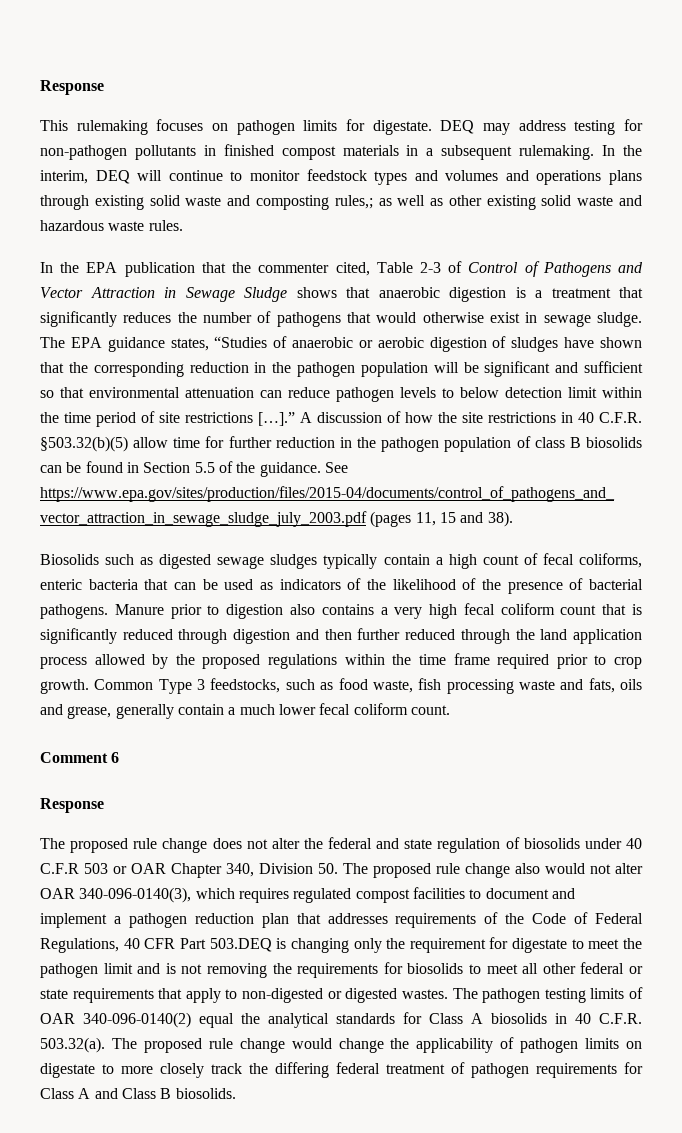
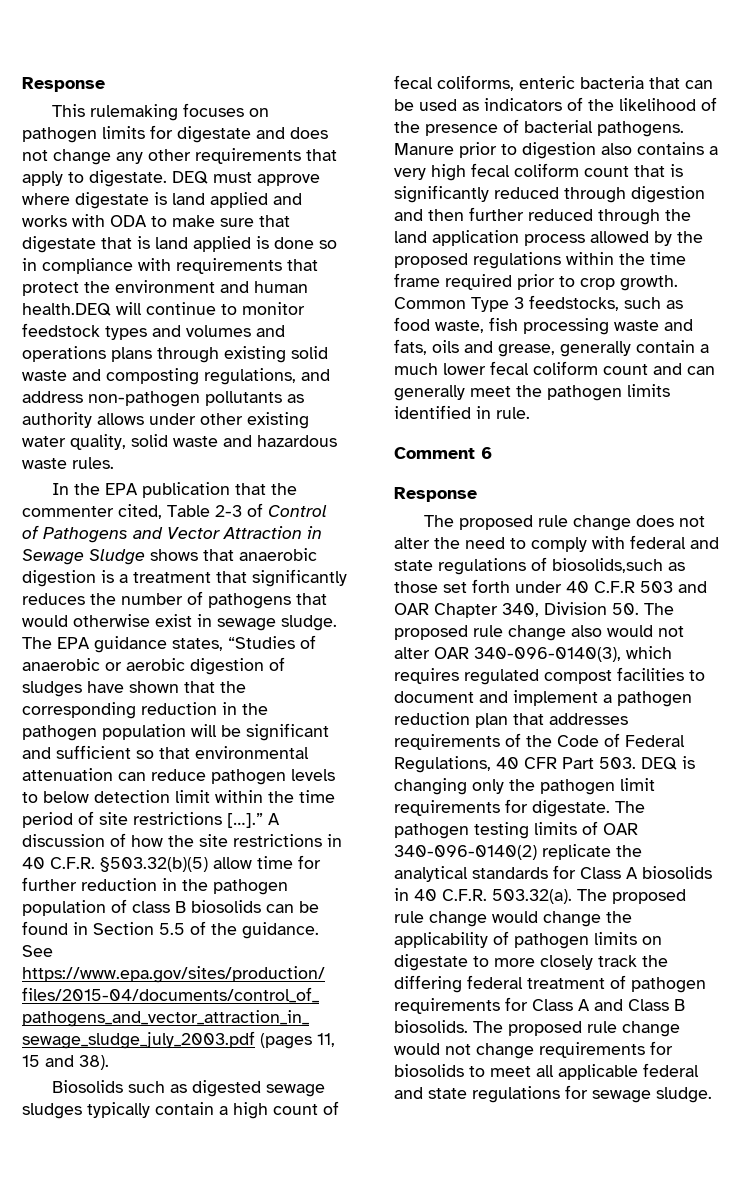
- This rulemaking focuses on pathogen limits for digestate. DEQ may address testing for non-pathogen pollutants in finished compost materials in a subsequent rulemaking. In the interim, DEQ will continue to monitor feedstock types and volumes and operations plans through existing solid waste and composting rules,; as well as other existing solid waste and hazardous waste rules.
+ This rulemaking focuses on pathogen limits for digestate and does not change any other requirements that apply to digestate. DEQ must approve where digestate is land applied and works with ODA to make sure that digestate that is land applied is done so in compliance with requirements that protect the environment and human health.DEQ will continue to monitor feedstock types and volumes and operations plans through existing solid waste and composting regulations, and address non-pathogen pollutants as authority allows under other existing water quality, solid waste and hazardous waste rules.
- Common Type 3 feedstocks, such as food waste, fish processing waste and fats, oils and grease, generally contain a much lower fecal coliform count.
+ Common Type 3 feedstocks, such as food waste, fish processing waste and fats, oils and grease, generally contain a much lower fecal coliform count and can generally meet the pathogen limits identified in rule.
- The proposed rule change does not alter the federal and state regulation of biosolids under 40 C.F.R 503 or OAR Chapter 340, Division 50. The proposed rule change also would not alter OAR 340-096-0140(3), which requires regulated compost facilities to document and implement a pathogen reduction plan that addresses requirements of the Code of Federal Regulations, 40 CFR Part 503.DEQ is changing only the requirement for digestate to meet the pathogen limit and is not removing the requirements for biosolids to meet all other federal or state requirements that apply to non-digested or digested wastes.
+ The proposed rule change does not alter the need to comply with federal and state regulations of biosolids,such as those set forth under 40 C.F.R 503 and OAR Chapter 340, Division 50. The proposed rule change also would not alter OAR 340-096-0140(3), which requires regulated compost facilities to document and implement a pathogen reduction plan that addresses requirements of the Code of Federal Regulations, 40 CFR Part 503. DEQ is changing only the pathogen limit requirements for digestate.
- The pathogen testing limits of OAR 340-096-0140(2) equal the analytical standards for Class A biosolids in 40 C.F.R. 503.32(a). The proposed rule change would change the applicability of pathogen limits on digestate to more closely track the differing federal treatment of pathogen requirements for Class A and Class B biosolids.
+ The pathogen testing limits of OAR 340-096-0140(2) replicate the analytical standards for Class A biosolids in 40 C.F.R. 503.32(a). The proposed rule change would change the applicability of pathogen limits on digestate to more closely track the differing federal treatment of pathogen requirements for Class A and Class B biosolids.
+ The proposed rule change would not change requirements for biosolids to meet all applicable federal and state regulations for sewage sludge.

